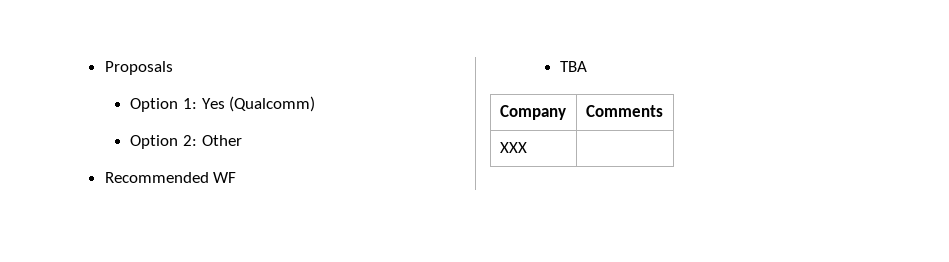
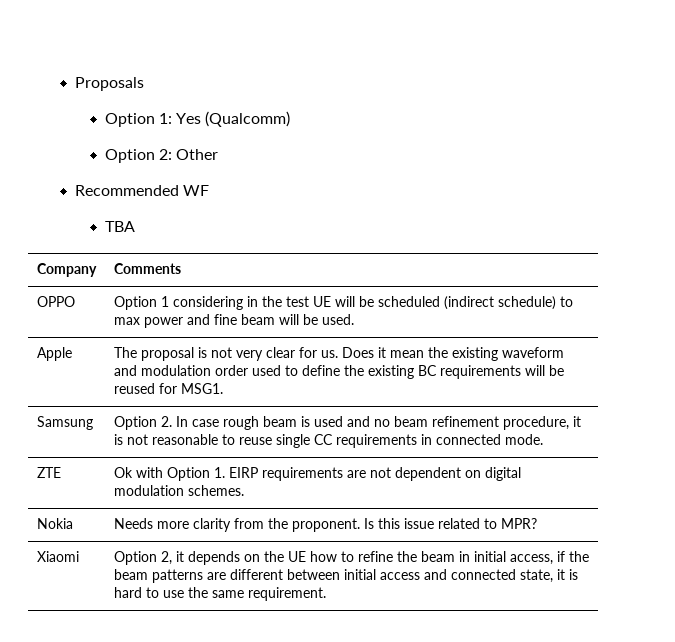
- XXX |
+ OPPO | Option 1 considering in the test UE will be scheduled (indirect schedule) to max power and fine beam will be used.
+ Apple | The proposal is not very clear for us. Does it mean the existing waveform and modulation order used to define the existing BC requirements will be reused for MSG1.
+ Samsung | Option 2. In case rough beam is used and no beam refinement procedure, it is not reasonable to reuse single CC requirements in connected mode.
+ ZTE | Ok with Option 1. EIRP requirements are not dependent on digital modulation schemes.
+ Nokia | Needs more clarity from the proponent. Is this issue related to MPR?
+ Xiaomi | Option 2, it depends on the UE how to refine the beam in initial access, if the beam patterns are different between initial access and connected state, it is hard to use the same requirement.

